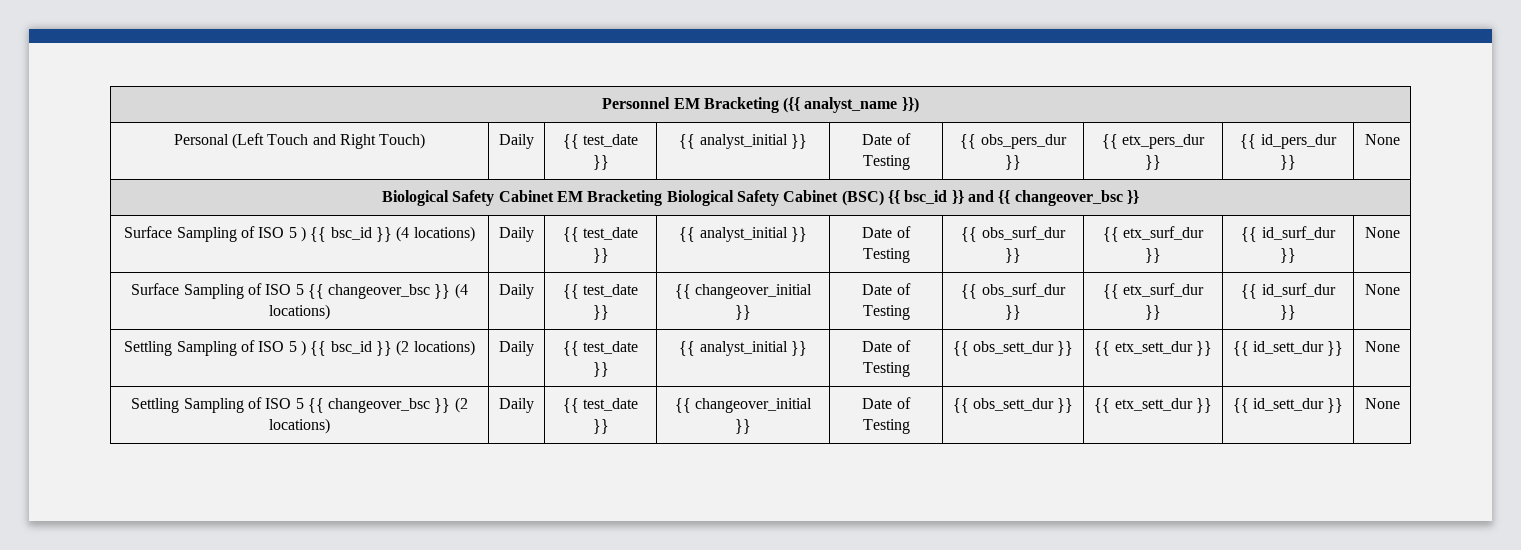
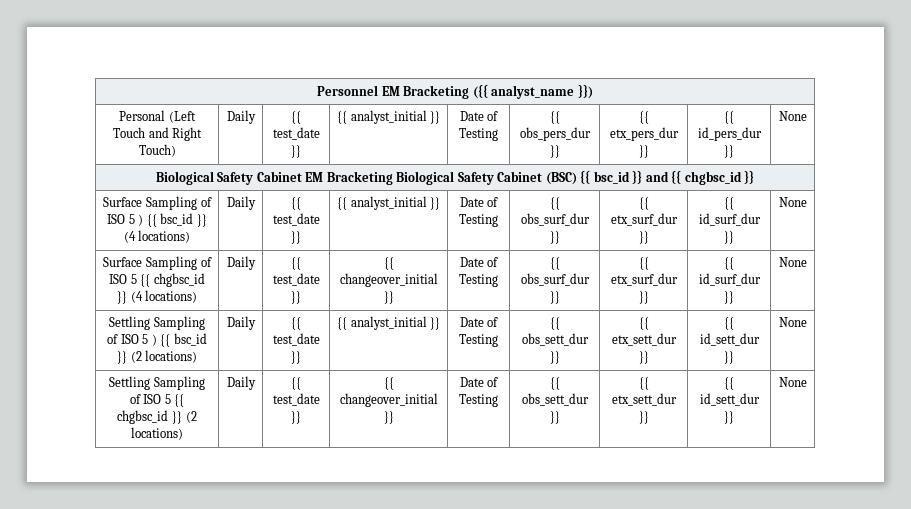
- Biological Safety Cabinet EM Bracketing Biological Safety Cabinet (BSC) {{ bsc_id }} and {{ changeover_bsc }}
+ Biological Safety Cabinet EM Bracketing Biological Safety Cabinet (BSC) {{ bsc_id }} and {{ chgbsc_id }}
- Surface Sampling of ISO 5 {{ changeover_bsc }} (4 locations) | Daily | {{ test_date }} | {{ changeover_initial }} | Date of Testing | {{ obs_surf_dur }} | {{ etx_surf_dur }} | {{ id_surf_dur }} | None
+ Surface Sampling of ISO 5 {{ chgbsc_id }} (4 locations) | Daily | {{ test_date }} | {{ changeover_initial }} | Date of Testing | {{ obs_surf_dur }} | {{ etx_surf_dur }} | {{ id_surf_dur }} | None
- Settling Sampling of ISO 5 {{ changeover_bsc }} (2 locations) | Daily | {{ test_date }} | {{ changeover_initial }} | Date of Testing | {{ obs_sett_dur }} | {{ etx_sett_dur }} | {{ id_sett_dur }} | None
+ Settling Sampling of ISO 5 {{ chgbsc_id }} (2 locations) | Daily | {{ test_date }} | {{ changeover_initial }} | Date of Testing | {{ obs_sett_dur }} | {{ etx_sett_dur }} | {{ id_sett_dur }} | None

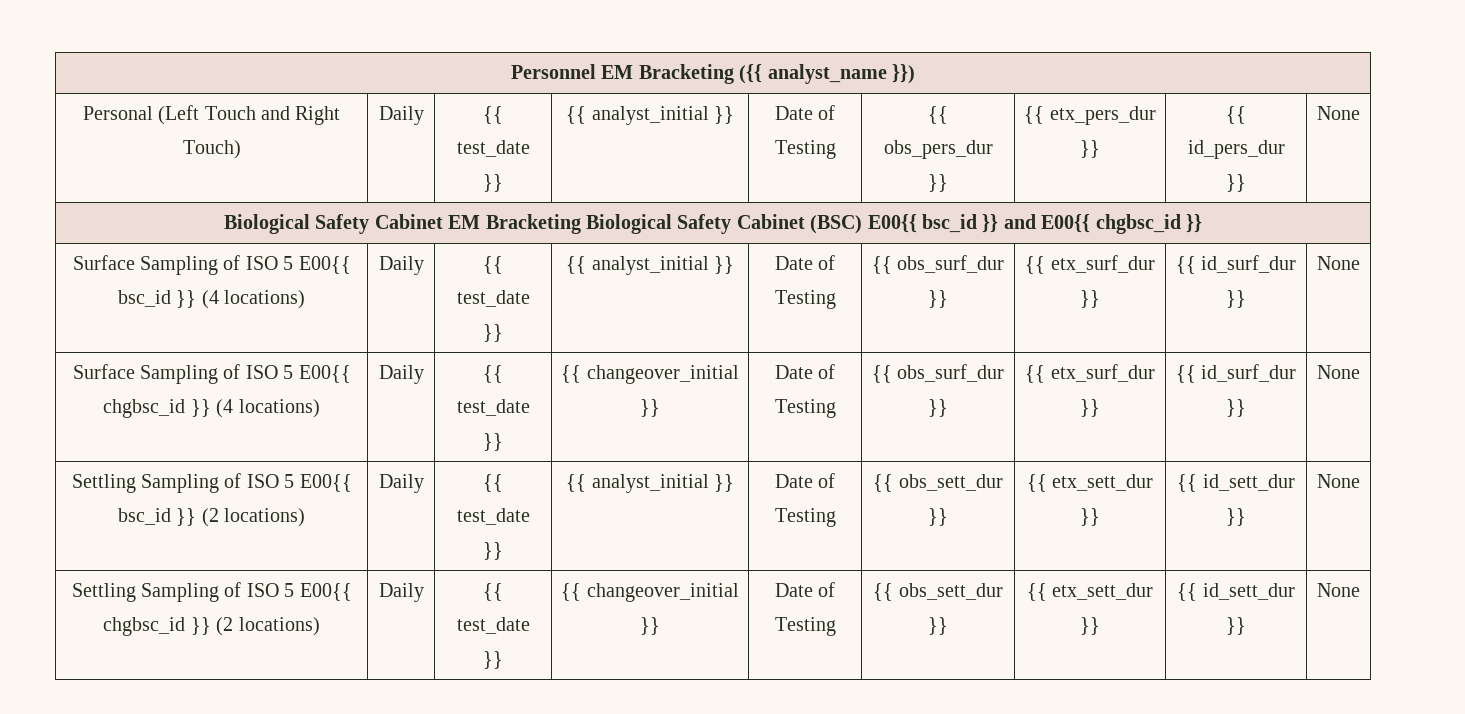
- Biological Safety Cabinet EM Bracketing Biological Safety Cabinet (BSC) {{ bsc_id }} and {{ chgbsc_id }}
+ Biological Safety Cabinet EM Bracketing Biological Safety Cabinet (BSC) E00{{ bsc_id }} and E00{{ chgbsc_id }}
- Surface Sampling of ISO 5 ) {{ bsc_id }} (4 locations) | Daily | {{ test_date }} | {{ analyst_initial }} | Date of Testing | {{ obs_surf_dur }} | {{ etx_surf_dur }} | {{ id_surf_dur }} | None
+ Surface Sampling of ISO 5 E00{{ bsc_id }} (4 locations) | Daily | {{ test_date }} | {{ analyst_initial }} | Date of Testing | {{ obs_surf_dur }} | {{ etx_surf_dur }} | {{ id_surf_dur }} | None
- Surface Sampling of ISO 5 {{ chgbsc_id }} (4 locations) | Daily | {{ test_date }} | {{ changeover_initial }} | Date of Testing | {{ obs_surf_dur }} | {{ etx_surf_dur }} | {{ id_surf_dur }} | None
+ Surface Sampling of ISO 5 E00{{ chgbsc_id }} (4 locations) | Daily | {{ test_date }} | {{ changeover_initial }} | Date of Testing | {{ obs_surf_dur }} | {{ etx_surf_dur }} | {{ id_surf_dur }} | None
- Settling Sampling of ISO 5 ) {{ bsc_id }} (2 locations) | Daily | {{ test_date }} | {{ analyst_initial }} | Date of Testing | {{ obs_sett_dur }} | {{ etx_sett_dur }} | {{ id_sett_dur }} | None
+ Settling Sampling of ISO 5 E00{{ bsc_id }} (2 locations) | Daily | {{ test_date }} | {{ analyst_initial }} | Date of Testing | {{ obs_sett_dur }} | {{ etx_sett_dur }} | {{ id_sett_dur }} | None
- Settling Sampling of ISO 5 {{ chgbsc_id }} (2 locations) | Daily | {{ test_date }} | {{ changeover_initial }} | Date of Testing | {{ obs_sett_dur }} | {{ etx_sett_dur }} | {{ id_sett_dur }} | None
+ Settling Sampling of ISO 5 E00{{ chgbsc_id }} (2 locations) | Daily | {{ test_date }} | {{ changeover_initial }} | Date of Testing | {{ obs_sett_dur }} | {{ etx_sett_dur }} | {{ id_sett_dur }} | None

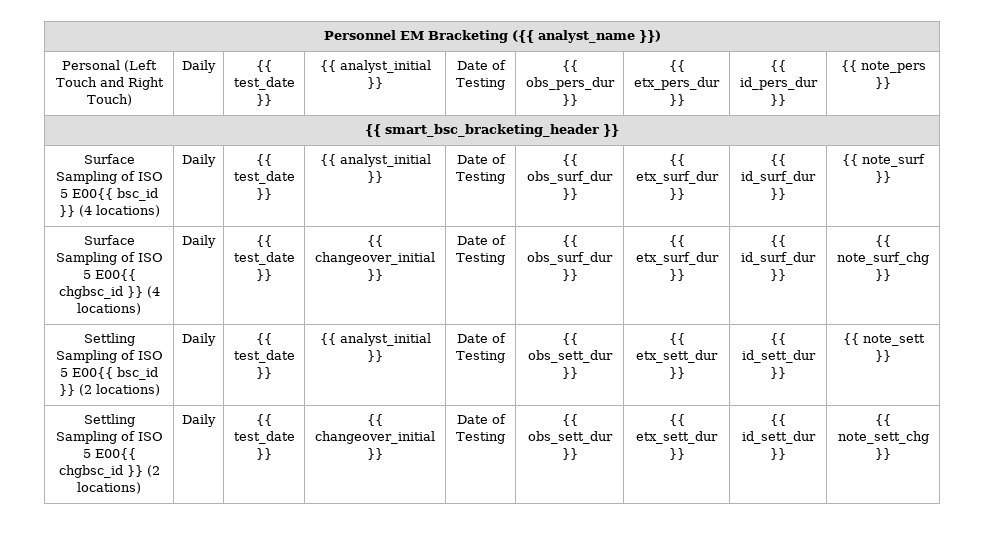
- Personal (Left Touch and Right Touch) | Daily | {{ test_date }} | {{ analyst_initial }} | Date of Testing | {{ obs_pers_dur }} | {{ etx_pers_dur }} | {{ id_pers_dur }} | None
- Biological Safety Cabinet EM Bracketing Biological Safety Cabinet (BSC) E00{{ bsc_id }} and E00{{ chgbsc_id }}
+ Personal (Left Touch and Right Touch) | Daily | {{ test_date }} | {{ analyst_initial }} | Date of Testing | {{ obs_pers_dur }} | {{ etx_pers_dur }} | {{ id_pers_dur }} | {{ note_pers }}
+ {{ smart_bsc_bracketing_header }}
- Surface Sampling of ISO 5 E00{{ bsc_id }} (4 locations) | Daily | {{ test_date }} | {{ analyst_initial }} | Date of Testing | {{ obs_surf_dur }} | {{ etx_surf_dur }} | {{ id_surf_dur }} | None
+ Surface Sampling of ISO 5 E00{{ bsc_id }} (4 locations) | Daily | {{ test_date }} | {{ analyst_initial }} | Date of Testing | {{ obs_surf_dur }} | {{ etx_surf_dur }} | {{ id_surf_dur }} | {{ note_surf }}
- Surface Sampling of ISO 5 E00{{ chgbsc_id }} (4 locations) | Daily | {{ test_date }} | {{ changeover_initial }} | Date of Testing | {{ obs_surf_dur }} | {{ etx_surf_dur }} | {{ id_surf_dur }} | None
+ Surface Sampling of ISO 5 E00{{ chgbsc_id }} (4 locations) | Daily | {{ test_date }} | {{ changeover_initial }} | Date of Testing | {{ obs_surf_dur }} | {{ etx_surf_dur }} | {{ id_surf_dur }} | {{ note_surf_chg }}
- Settling Sampling of ISO 5 E00{{ bsc_id }} (2 locations) | Daily | {{ test_date }} | {{ analyst_initial }} | Date of Testing | {{ obs_sett_dur }} | {{ etx_sett_dur }} | {{ id_sett_dur }} | None
+ Settling Sampling of ISO 5 E00{{ bsc_id }} (2 locations) | Daily | {{ test_date }} | {{ analyst_initial }} | Date of Testing | {{ obs_sett_dur }} | {{ etx_sett_dur }} | {{ id_sett_dur }} | {{ note_sett }}
- Settling Sampling of ISO 5 E00{{ chgbsc_id }} (2 locations) | Daily | {{ test_date }} | {{ changeover_initial }} | Date of Testing | {{ obs_sett_dur }} | {{ etx_sett_dur }} | {{ id_sett_dur }} | None
+ Settling Sampling of ISO 5 E00{{ chgbsc_id }} (2 locations) | Daily | {{ test_date }} | {{ changeover_initial }} | Date of Testing | {{ obs_sett_dur }} | {{ etx_sett_dur }} | {{ id_sett_dur }} | {{ note_sett_chg }}

